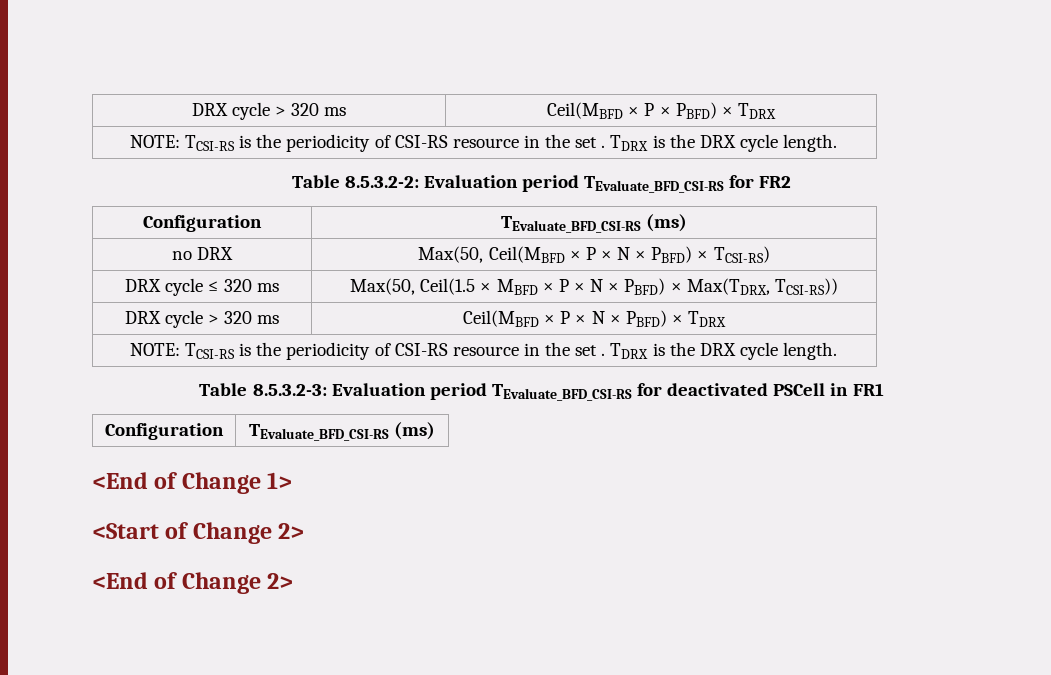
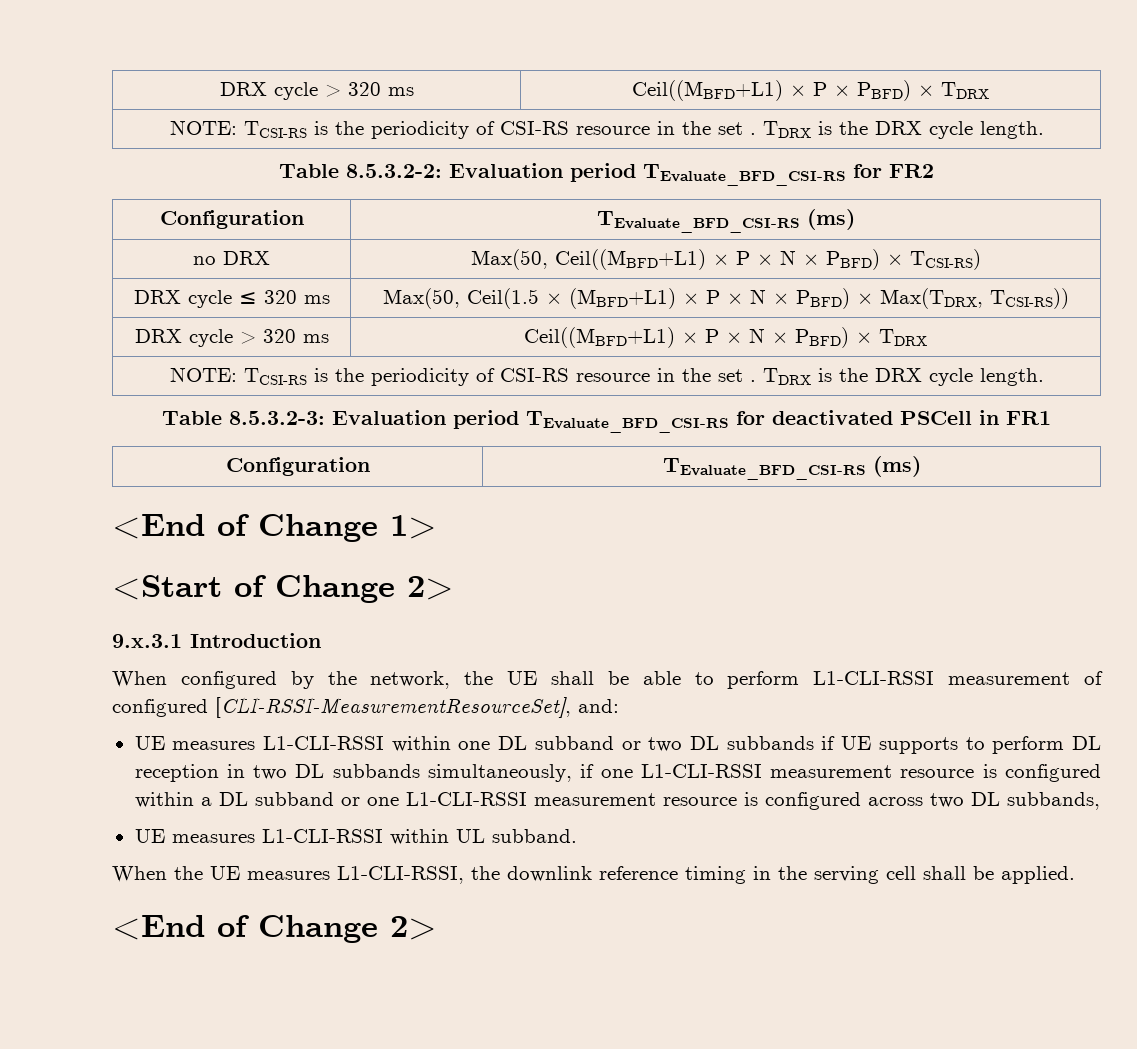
- DRX cycle > 320 ms | Ceil(MBFD × P × PBFD) × TDRX
+ DRX cycle > 320 ms | Ceil((MBFD+L1) × P × PBFD) × TDRX
- no DRX | Max(50, Ceil(MBFD × P × N × PBFD) × TCSI-RS)
+ no DRX | Max(50, Ceil((MBFD+L1) × P × N × PBFD) × TCSI-RS)
- DRX cycle ≤ 320 ms | Max(50, Ceil(1.5 × MBFD × P × N × PBFD) × Max(TDRX, TCSI-RS))
+ DRX cycle ≤ 320 ms | Max(50, Ceil(1.5 × (MBFD+L1) × P × N × PBFD) × Max(TDRX, TCSI-RS))
- DRX cycle > 320 ms | Ceil(MBFD × P × N × PBFD) × TDRX
+ DRX cycle > 320 ms | Ceil((MBFD+L1) × P × N × PBFD) × TDRX
+ 9.x.3.1 Introduction
+ When configured by the network, the UE shall be able to perform L1-CLI-RSSI measurement of configured [CLI-RSSI-MeasurementResourceSet], and:
+ UE measures L1-CLI-RSSI within one DL subband or two DL subbands if UE supports to perform DL reception in two DL subbands simultaneously, if one L1-CLI-RSSI measurement resource is configured within a DL subband or one L1-CLI-RSSI measurement resource is configured across two DL subbands,
+ UE measures L1-CLI-RSSI within UL subband.
+ When the UE measures L1-CLI-RSSI, the downlink reference timing in the serving cell shall be applied.

